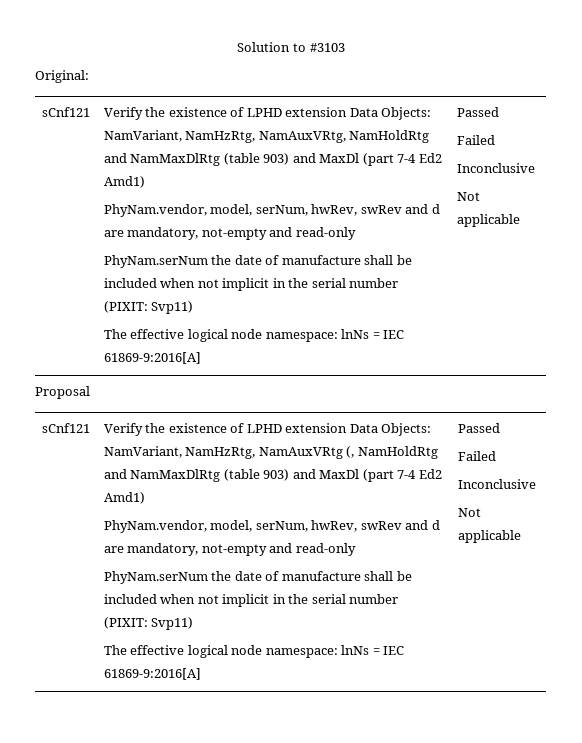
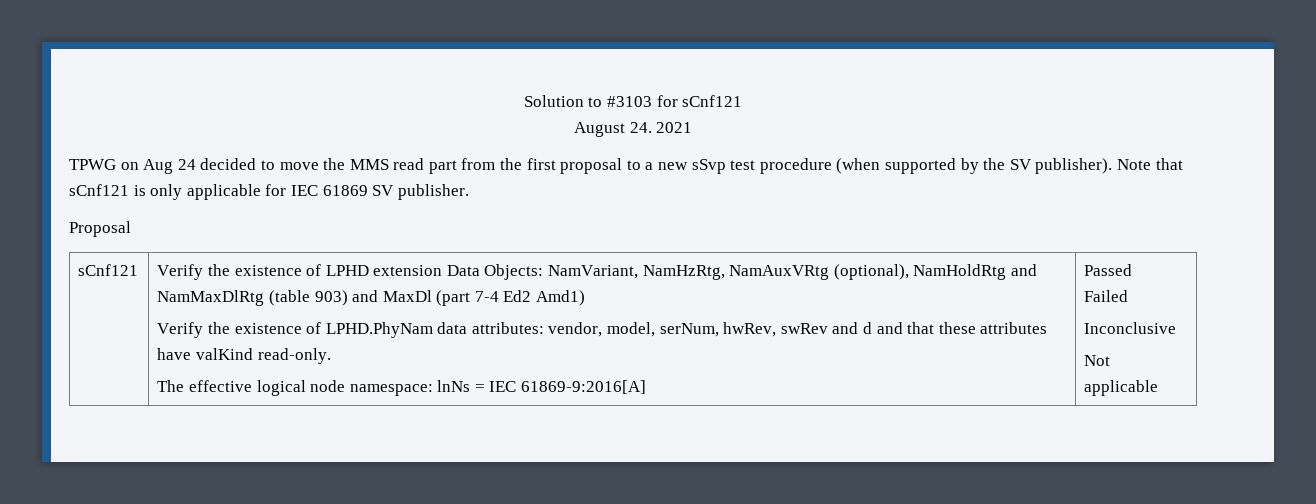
- Solution to #3103
- Original:
+ Solution to #3103 for sCnf121
+ August 24. 2021
+ TPWG on Aug 24 decided to move the MMS read part from the first proposal to a new sSvp test procedure (when supported by the SV publisher). Note that sCnf121 is only applicable for IEC 61869 SV publisher.
+ Proposal
- Verify the existence of LPHD extension Data Objects: NamVariant, NamHzRtg, NamAuxVRtg, NamHoldRtg and NamMaxDlRtg (table 903) and MaxDl (part 7-4 Ed2 Amd1)
- PhyNam.vendor, model, serNum, hwRev, swRev and d are mandatory, not-empty and read-only
- PhyNam.serNum the date of manufacture shall be included when not implicit in the serial number (PIXIT: Svp11)
+ Verify the existence of LPHD extension Data Objects: NamVariant, NamHzRtg, NamAuxVRtg (optional), NamHoldRtg and NamMaxDlRtg (table 903) and MaxDl (part 7-4 Ed2 Amd1)
+ Verify the existence of LPHD.PhyNam data attributes: vendor, model, serNum, hwRev, swRev and d and that these attributes have valKind read-only.
- Proposal
- sCnf121 | Verify the existence of LPHD extension Data Objects: NamVariant, NamHzRtg, NamAuxVRtg (, NamHoldRtg and NamMaxDlRtg (table 903) and MaxDl (part 7-4 Ed2 Amd1)
- PhyNam.vendor, model, serNum, hwRev, swRev and d are mandatory, not-empty and read-only
- PhyNam.serNum the date of manufacture shall be included when not implicit in the serial number (PIXIT: Svp11)
- The effective logical node namespace: lnNs = IEC 61869-9:2016[A] | Passed
- Failed
- Inconclusive
- Not applicable

